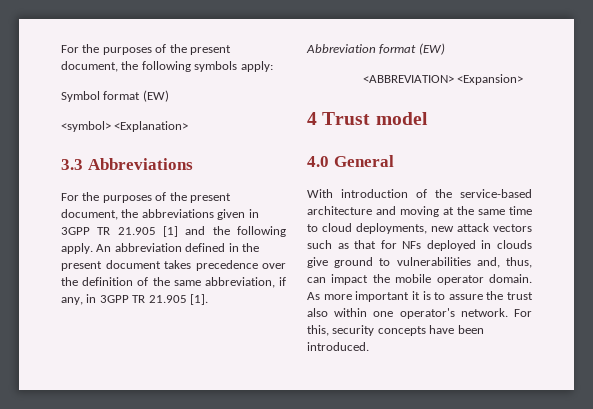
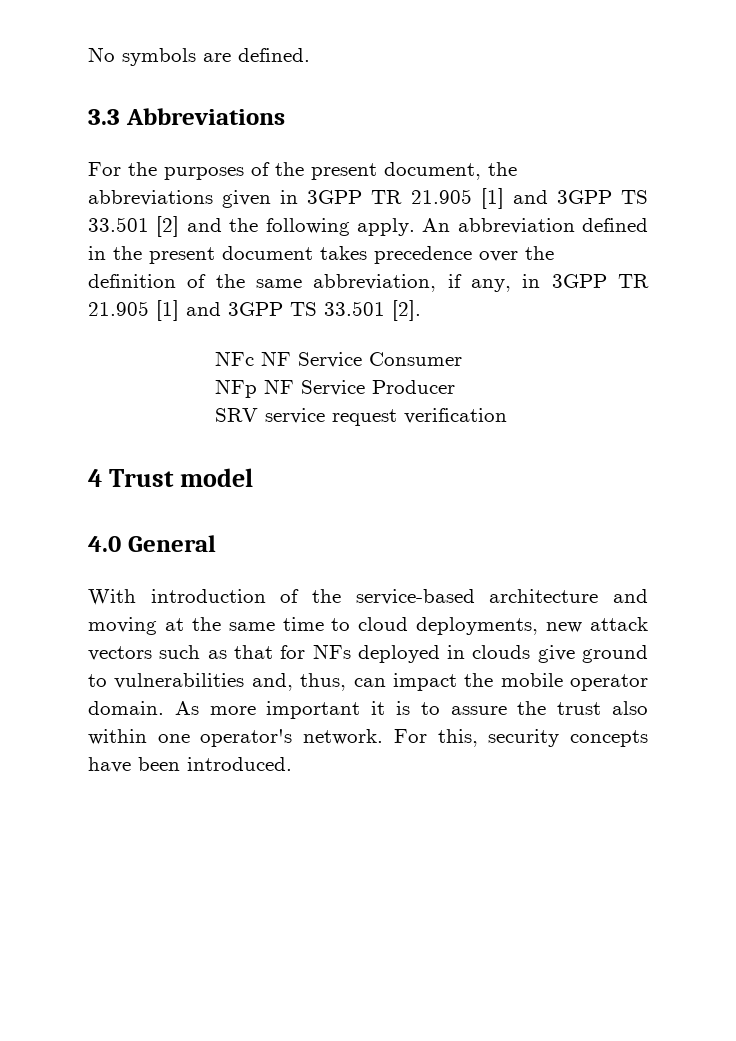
- For the purposes of the present document, the following symbols apply:
- Symbol format (EW)
- <symbol> <Explanation>
+ No symbols are defined.
- For the purposes of the present document, the abbreviations given in 3GPP TR 21.905 [1] and the following apply.
+ For the purposes of the present document, the abbreviations given in 3GPP TR 21.905 [1] and 3GPP TS 33.501 [2] and the following apply.
- An abbreviation defined in the present document takes precedence over the definition of the same abbreviation, if any, in 3GPP TR 21.905 [1].
- Abbreviation format (EW)
- <ABBREVIATION> <Expansion>
+ An abbreviation defined in the present document takes precedence over the definition of the same abbreviation, if any, in 3GPP TR 21.905 [1] and 3GPP TS 33.501 [2].
+ NFc NF Service Consumer
+ NFp NF Service Producer
+ SRV service request verification

